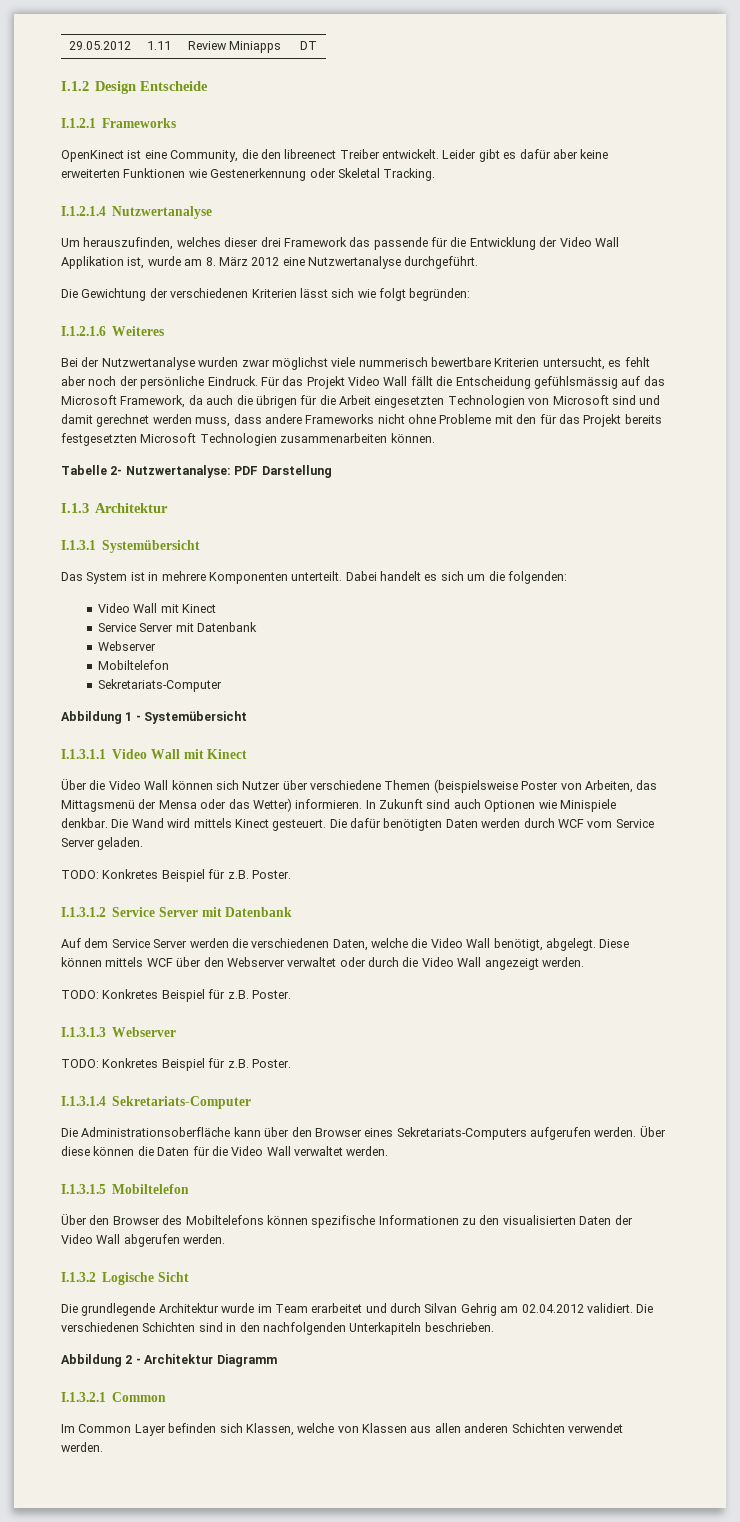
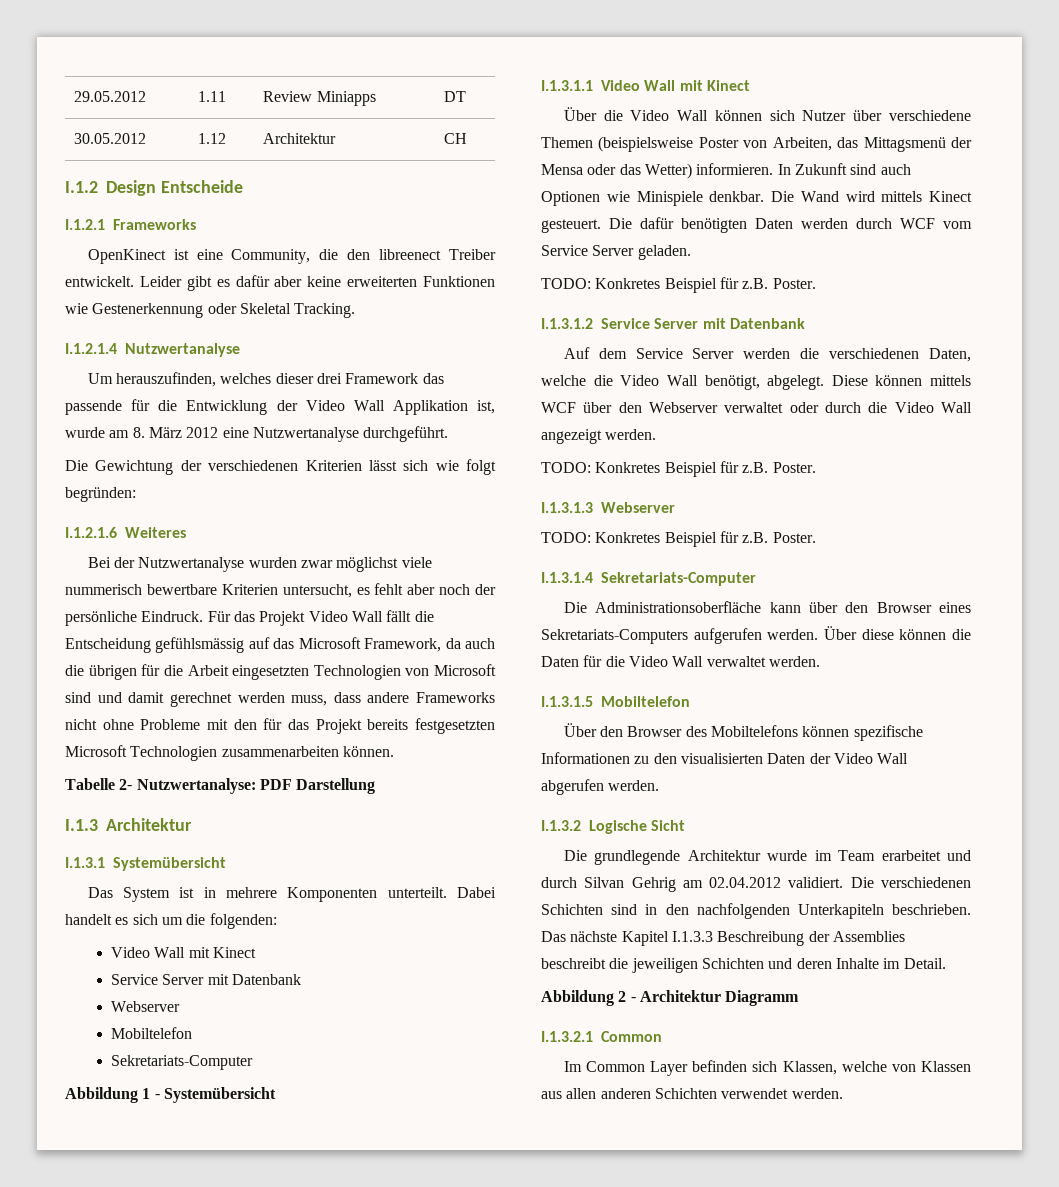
+ 30.05.2012 | 1.12 | Architektur | CH
+ Das nächste Kapitel I.1.3.3 Beschreibung der Assemblies beschreibt die jeweiligen Schichten und deren Inhalte im Detail.

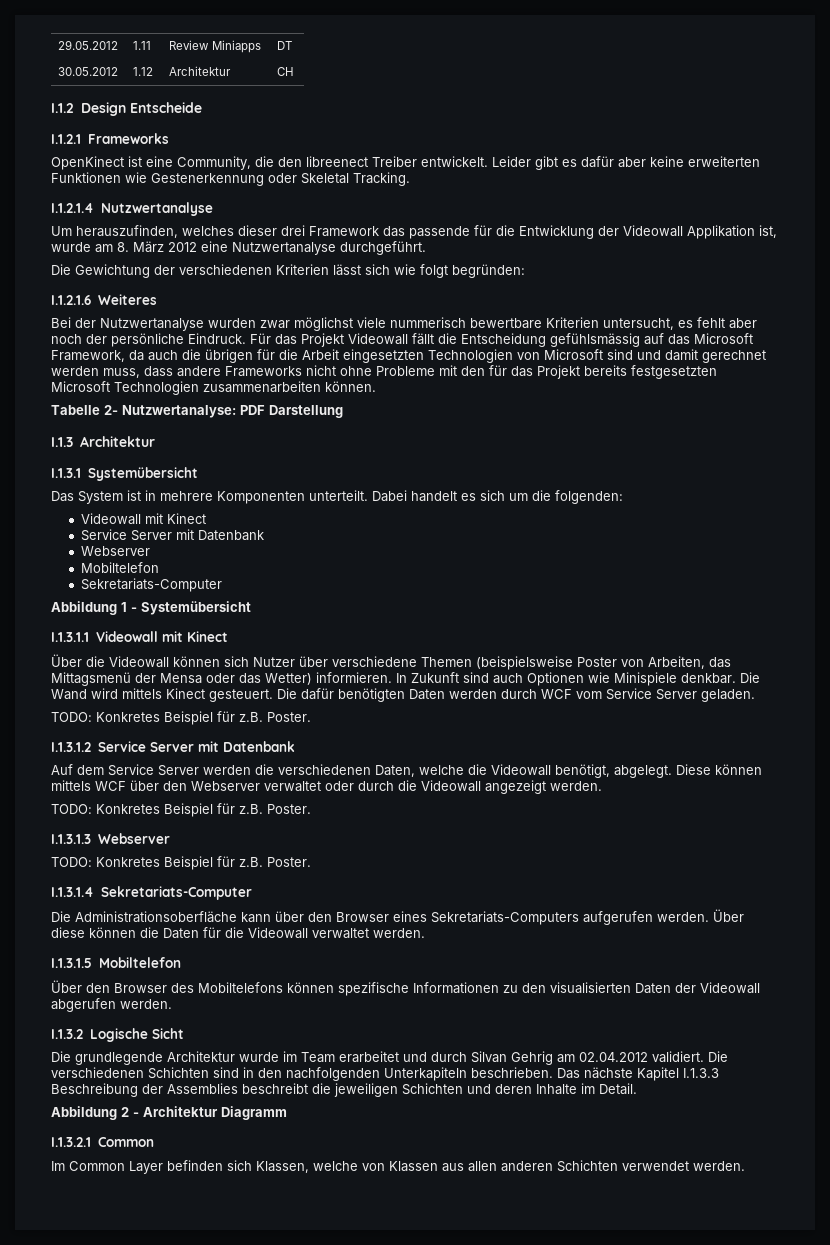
- Um herauszufinden, welches dieser drei Framework das passende für die Entwicklung der Video Wall Applikation ist, wurde am 8. März 2012 eine Nutzwertanalyse durchgeführt.
+ Um herauszufinden, welches dieser drei Framework das passende für die Entwicklung der Videowall Applikation ist, wurde am 8. März 2012 eine Nutzwertanalyse durchgeführt.
- Für das Projekt Video Wall fällt die Entscheidung gefühlsmässig auf das Microsoft Framework, da auch die übrigen für die Arbeit eingesetzten Technologien von Microsoft sind und damit gerechnet werden muss, dass andere Frameworks nicht ohne Probleme mit den für das Projekt bereits festgesetzten Microsoft Technologien zusammenarbeiten können.
+ Für das Projekt Videowall fällt die Entscheidung gefühlsmässig auf das Microsoft Framework, da auch die übrigen für die Arbeit eingesetzten Technologien von Microsoft sind und damit gerechnet werden muss, dass andere Frameworks nicht ohne Probleme mit den für das Projekt bereits festgesetzten Microsoft Technologien zusammenarbeiten können.
  Dabei handelt es sich um die folgenden:
- Video Wall mit Kinect
+ Videowall mit Kinect
- I.1.3.1.1 Video Wall mit Kinect
+ I.1.3.1.1 Videowall mit Kinect
- Über die Video Wall können sich Nutzer über verschiedene Themen (beispielsweise Poster von Arbeiten, das Mittagsmenü der Mensa oder das Wetter) informieren.
+ Über die Videowall können sich Nutzer über verschiedene Themen (beispielsweise Poster von Arbeiten, das Mittagsmenü der Mensa oder das Wetter) informieren.
- Auf dem Service Server werden die verschiedenen Daten, welche die Video Wall benötigt, abgelegt.
+ Auf dem Service Server werden die verschiedenen Daten, welche die Videowall benötigt, abgelegt.
- Diese können mittels WCF über den Webserver verwaltet oder durch die Video Wall angezeigt werden.
+ Diese können mittels WCF über den Webserver verwaltet oder durch die Videowall angezeigt werden.
- Über diese können die Daten für die Video Wall verwaltet werden.
+ Über diese können die Daten für die Videowall verwaltet werden.
- Über den Browser des Mobiltelefons können spezifische Informationen zu den visualisierten Daten der Video Wall abgerufen werden.
+ Über den Browser des Mobiltelefons können spezifische Informationen zu den visualisierten Daten der Videowall abgerufen werden.

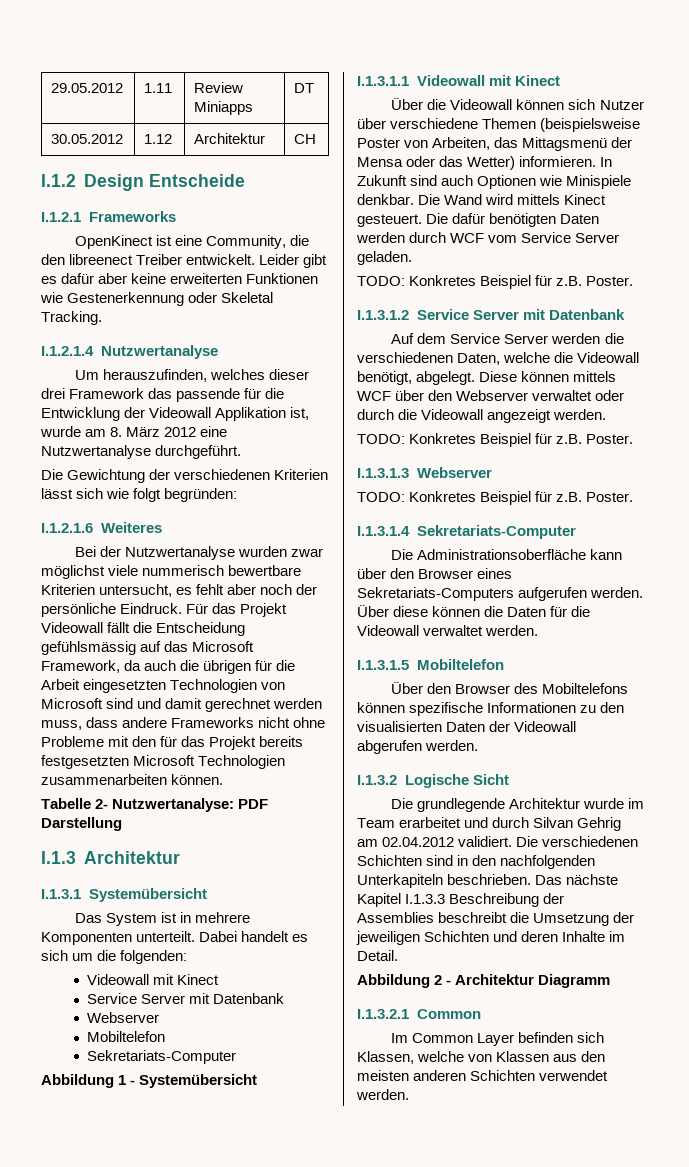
- Das nächste Kapitel I.1.3.3 Beschreibung der Assemblies beschreibt die jeweiligen Schichten und deren Inhalte im Detail.
+ Das nächste Kapitel I.1.3.3 Beschreibung der Assemblies beschreibt die Umsetzung der jeweiligen Schichten und deren Inhalte im Detail.
- Im Common Layer befinden sich Klassen, welche von Klassen aus allen anderen Schichten verwendet werden.
+ Im Common Layer befinden sich Klassen, welche von Klassen aus den meisten anderen Schichten verwendet werden.

